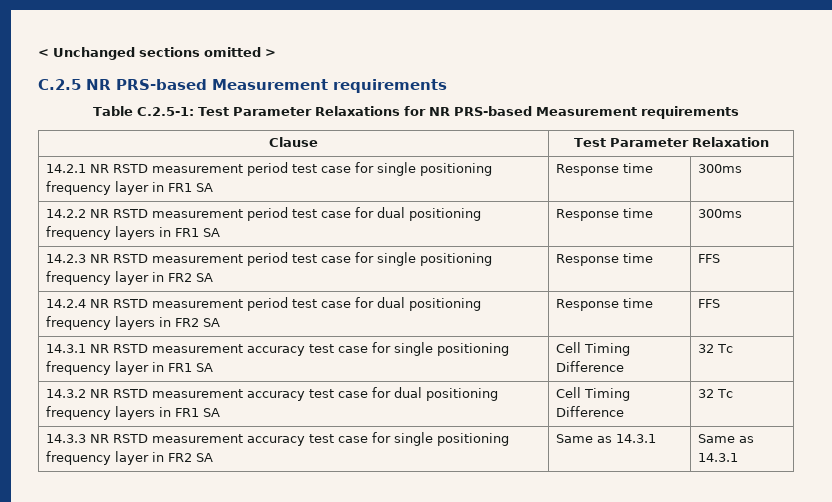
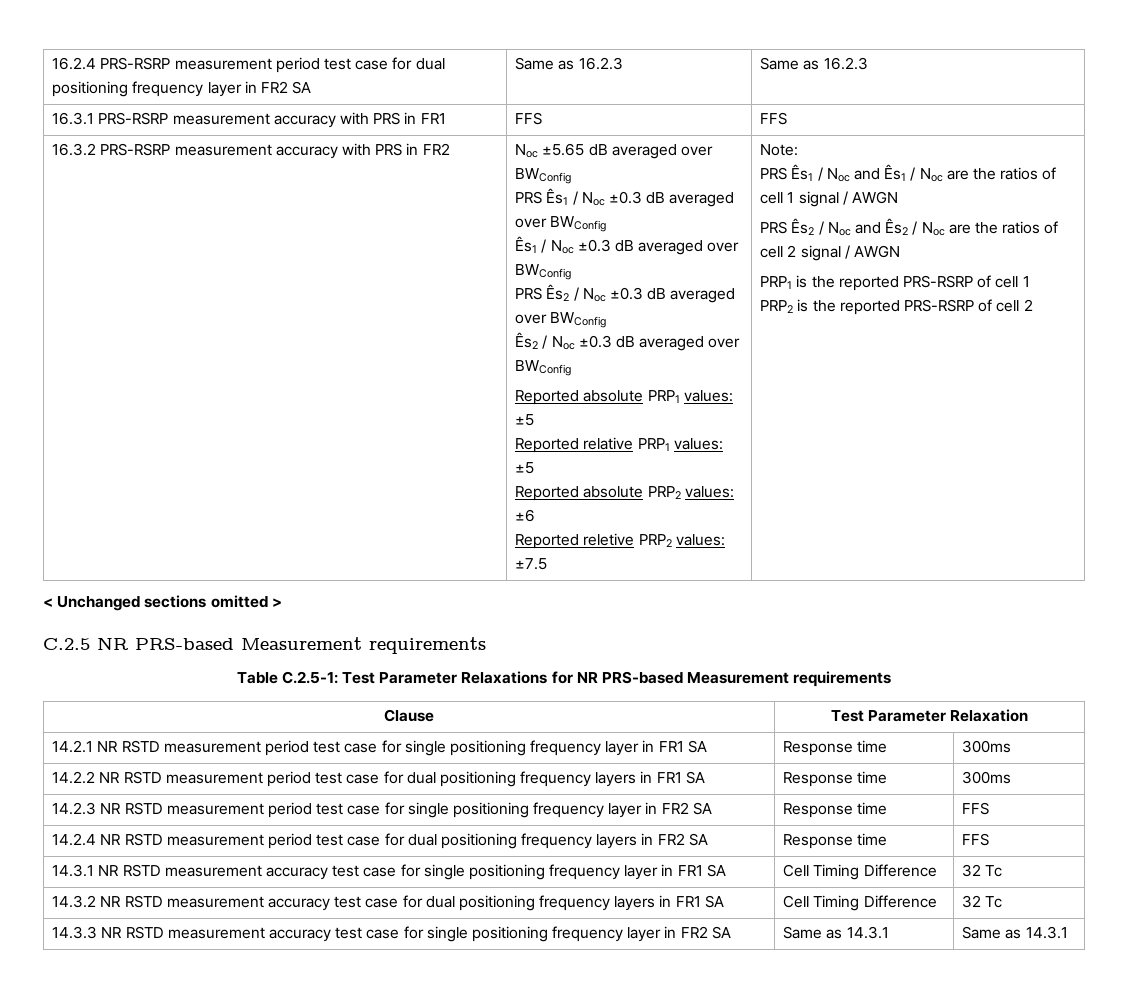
+ 16.2.4 PRS-RSRP measurement period test case for dual positioning frequency layer in FR2 SA | Same as 16.2.3 | Same as 16.2.3
+ 16.3.1 PRS-RSRP measurement accuracy with PRS in FR1 | FFS | FFS
+ 16.3.2 PRS-RSRP measurement accuracy with PRS in FR2 | Noc ±5.65 dB averaged over BWConfig
+ PRS Ês1 / Noc ±0.3 dB averaged over BWConfig
+ Ês1 / Noc ±0.3 dB averaged over BWConfig
+ PRS Ês2 / Noc ±0.3 dB averaged over BWConfig
+ Ês2 / Noc ±0.3 dB averaged over BWConfig
+ Reported absolute PRP1 values: ±5
+ Reported relative PRP1 values: ±5
+ Reported absolute PRP2 values: ±6
+ Reported reletive PRP2 values: ±7.5 | Note:
+ PRS Ês1 / Noc and Ês1 / Noc are the ratios of cell 1 signal / AWGN
+ PRS Ês2 / Noc and Ês2 / Noc are the ratios of cell 2 signal / AWGN
+ PRP1 is the reported PRS-RSRP of cell 1
+ PRP2 is the reported PRS-RSRP of cell 2

